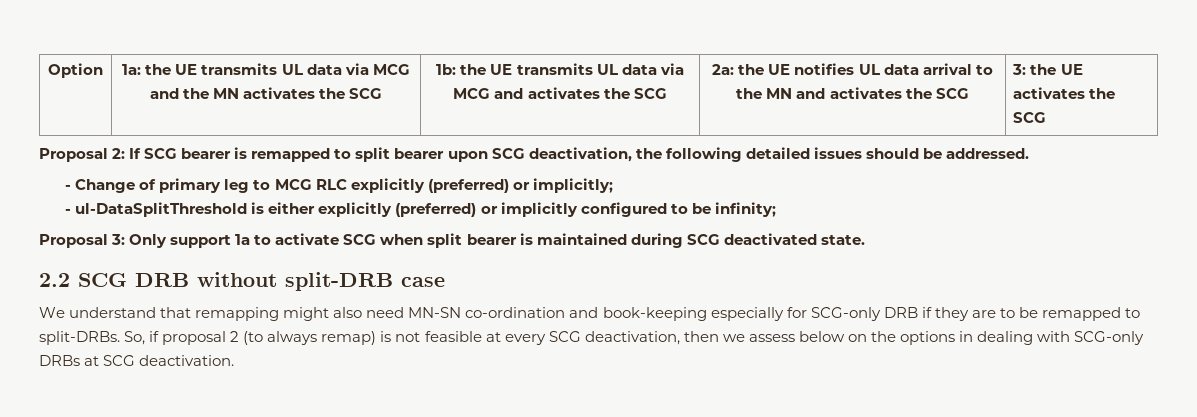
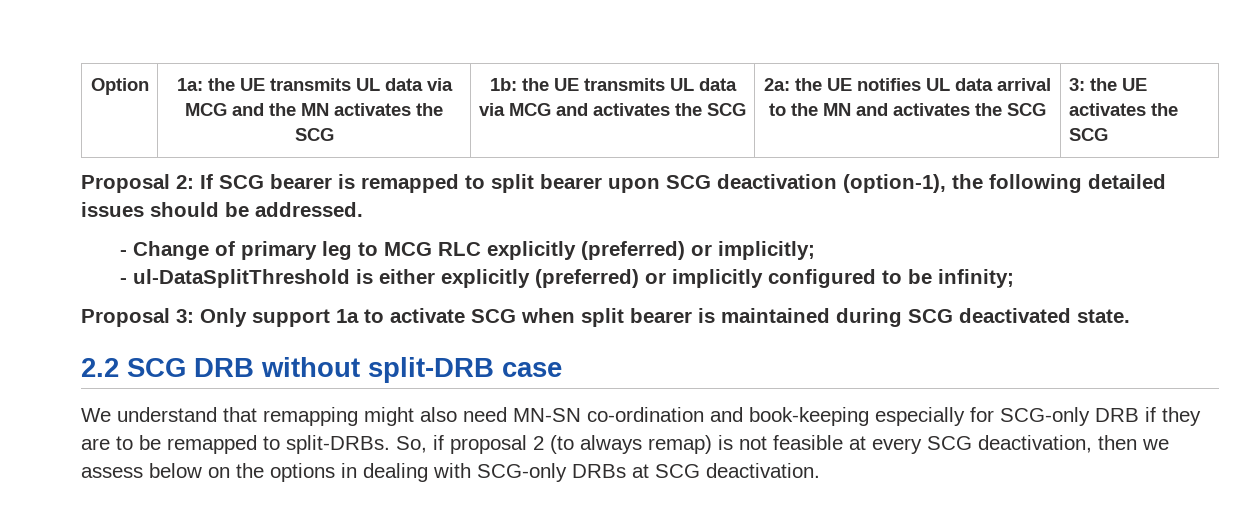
- Proposal 2: If SCG bearer is remapped to split bearer upon SCG deactivation, the following detailed issues should be addressed.
+ Proposal 2: If SCG bearer is remapped to split bearer upon SCG deactivation (option-1), the following detailed issues should be addressed.

